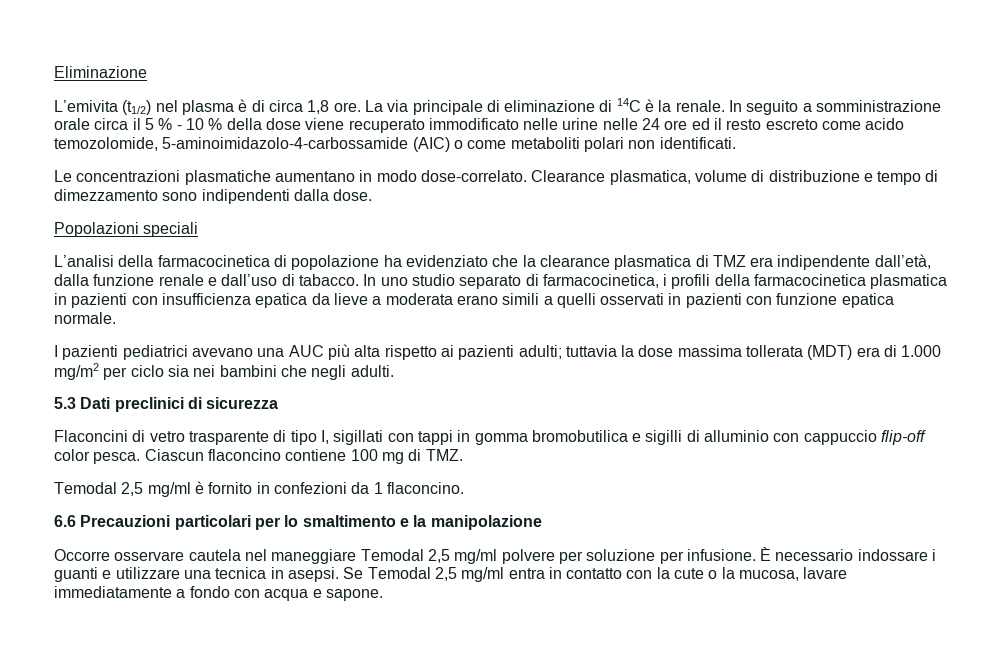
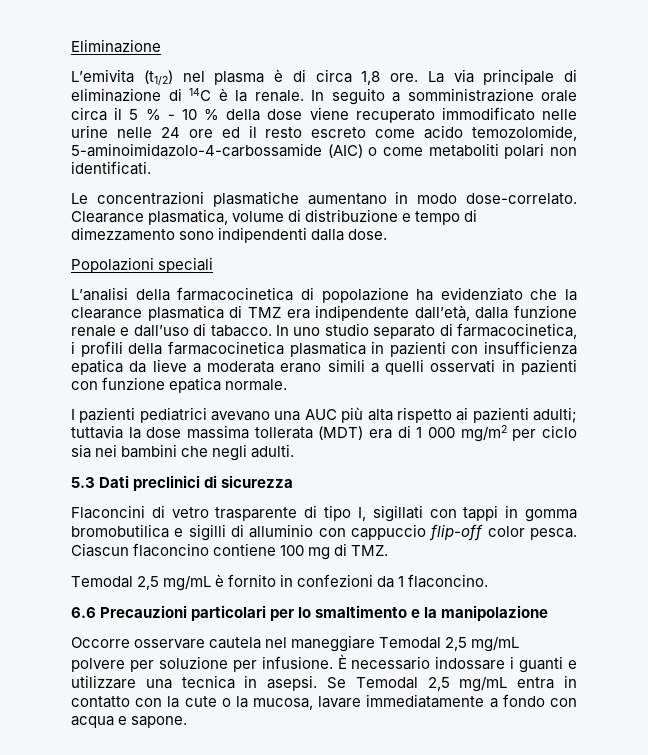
- I pazienti pediatrici avevano una AUC più alta rispetto ai pazienti adulti; tuttavia la dose massima tollerata (MDT) era di 1.000 mg/m2 per ciclo sia nei bambini che negli adulti.
+ I pazienti pediatrici avevano una AUC più alta rispetto ai pazienti adulti; tuttavia la dose massima tollerata (MDT) era di 1 000 mg/m2 per ciclo sia nei bambini che negli adulti.
- Temodal 2,5 mg/ml è fornito in confezioni da 1 flaconcino.
+ Temodal 2,5 mg/mL è fornito in confezioni da 1 flaconcino.
- Occorre osservare cautela nel maneggiare Temodal 2,5 mg/ml polvere per soluzione per infusione.
+ Occorre osservare cautela nel maneggiare Temodal 2,5 mg/mL polvere per soluzione per infusione.
- Se Temodal 2,5 mg/ml entra in contatto con la cute o la mucosa, lavare immediatamente a fondo con acqua e sapone.
+ Se Temodal 2,5 mg/mL entra in contatto con la cute o la mucosa, lavare immediatamente a fondo con acqua e sapone.

